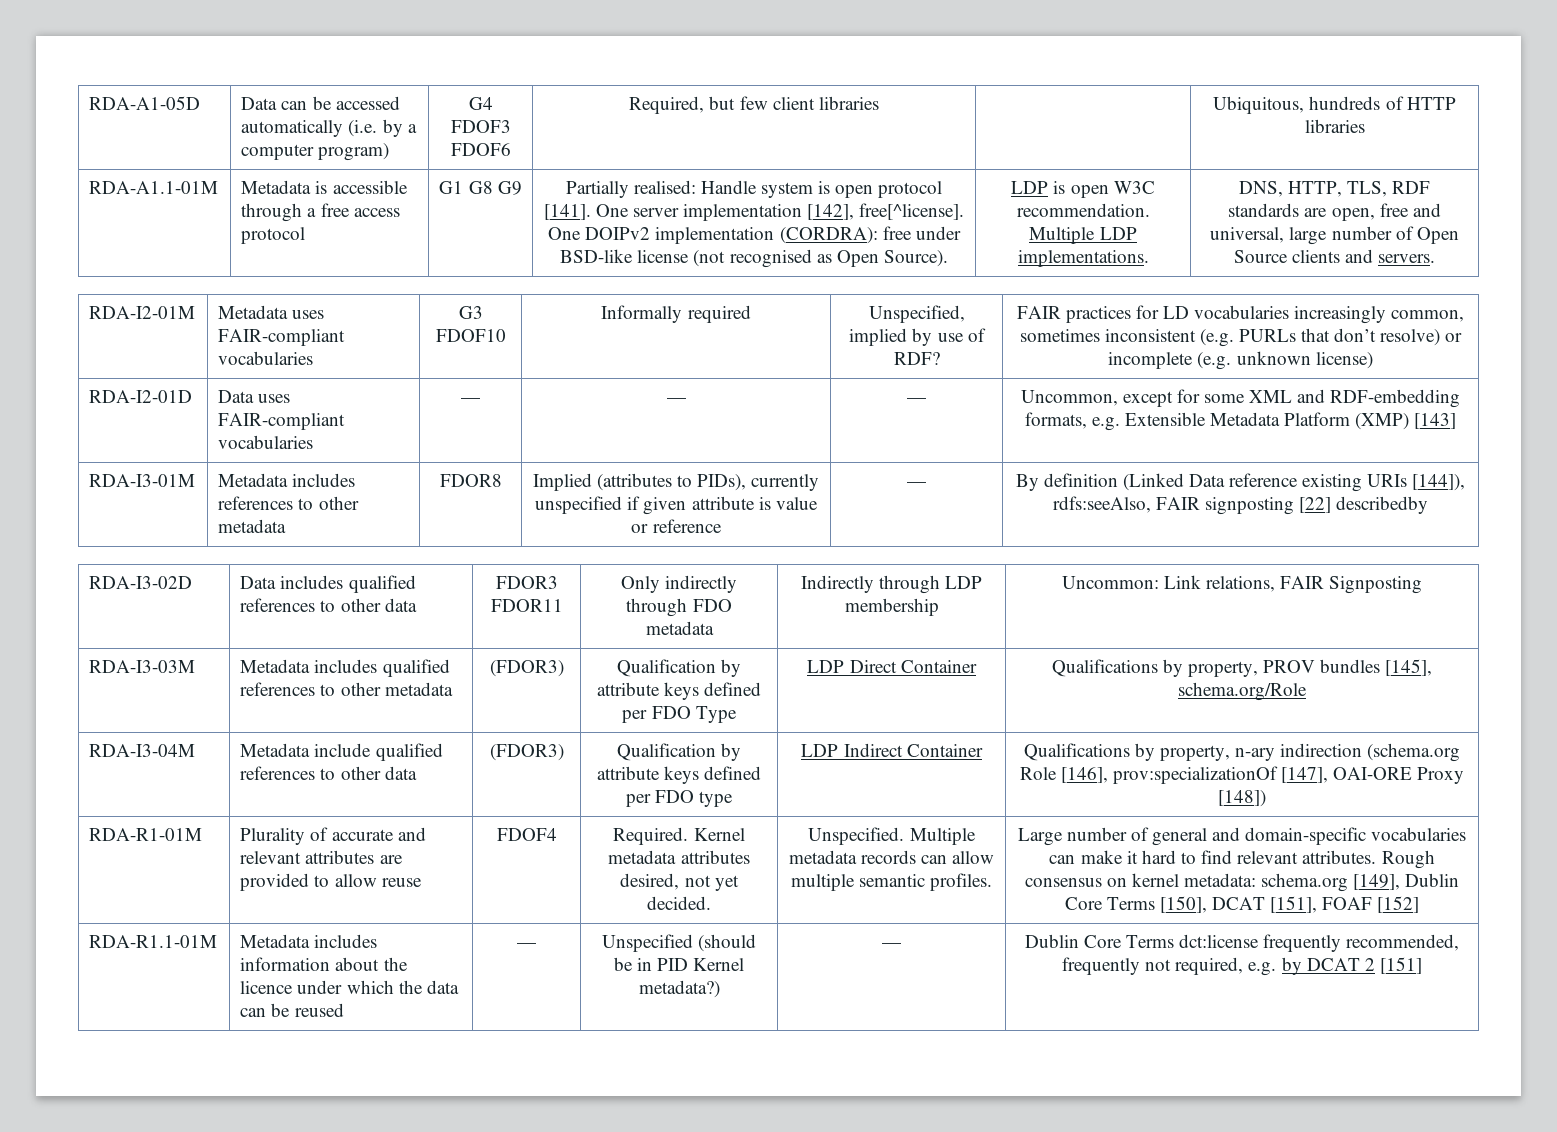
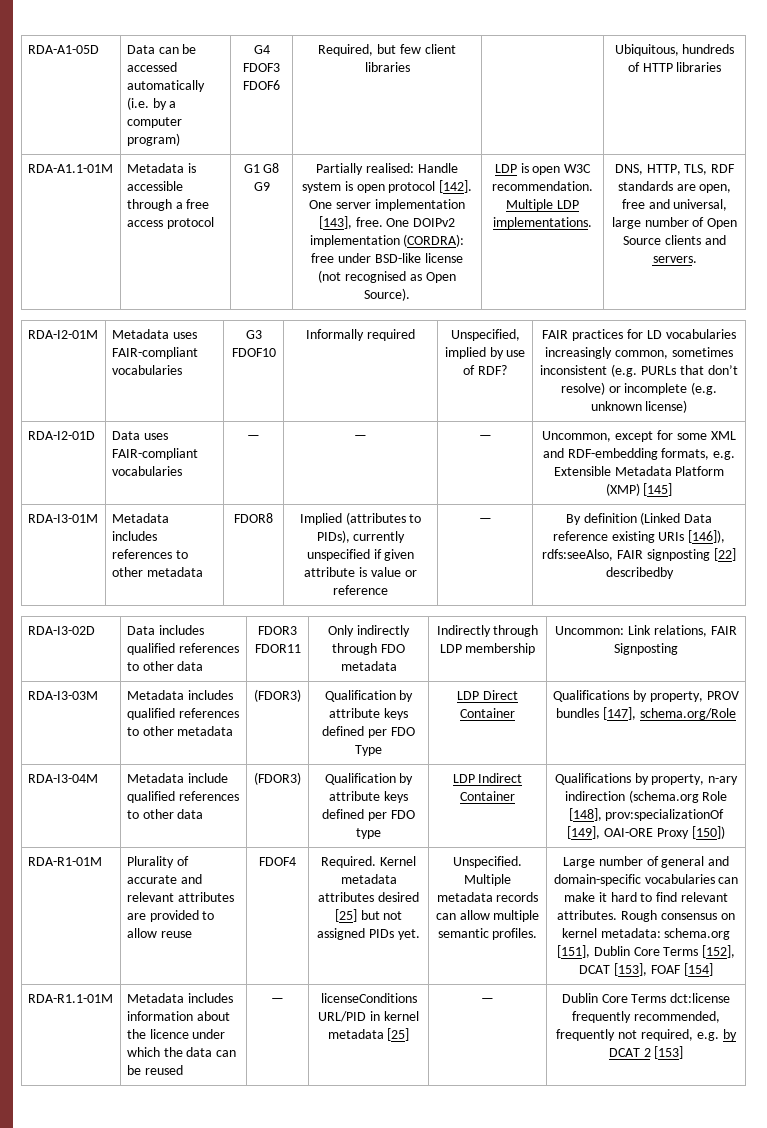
- Partially realised: Handle system is open protocol [141].
+ Partially realised: Handle system is open protocol [142].
- One server implementation [142], free[^license].
+ One server implementation [143], free.
- RDA-I2-01D | Data uses FAIR-compliant vocabularies | — | — | — | Uncommon, except for some XML and RDF-embedding formats, e.g. Extensible Metadata Platform (XMP) [143]
+ RDA-I2-01D | Data uses FAIR-compliant vocabularies | — | — | — | Uncommon, except for some XML and RDF-embedding formats, e.g. Extensible Metadata Platform (XMP) [145]
- RDA-I3-01M | Metadata includes references to other metadata | FDOR8 | Implied (attributes to PIDs), currently unspecified if given attribute is value or reference | — | By definition (Linked Data reference existing URIs [144]), rdfs:seeAlso, FAIR signposting [22] describedby
+ RDA-I3-01M | Metadata includes references to other metadata | FDOR8 | Implied (attributes to PIDs), currently unspecified if given attribute is value or reference | — | By definition (Linked Data reference existing URIs [146]), rdfs:seeAlso, FAIR signposting [22] describedby
- RDA-I3-03M | Metadata includes qualified references to other metadata | (FDOR3) | Qualification by attribute keys defined per FDO Type | LDP Direct Container | Qualifications by property, PROV bundles [145], schema.org/Role
+ RDA-I3-03M | Metadata includes qualified references to other metadata | (FDOR3) | Qualification by attribute keys defined per FDO Type | LDP Direct Container | Qualifications by property, PROV bundles [147], schema.org/Role
- RDA-I3-04M | Metadata include qualified references to other data | (FDOR3) | Qualification by attribute keys defined per FDO type | LDP Indirect Container | Qualifications by property, n-ary indirection (schema.org Role [146], prov:specializationOf [147], OAI-ORE Proxy [148])
+ RDA-I3-04M | Metadata include qualified references to other data | (FDOR3) | Qualification by attribute keys defined per FDO type | LDP Indirect Container | Qualifications by property, n-ary indirection (schema.org Role [148], prov:specializationOf [149], OAI-ORE Proxy [150])
- Kernel metadata attributes desired, not yet decided.
+ Kernel metadata attributes desired [25] but not assigned PIDs yet.
- Rough consensus on kernel metadata: schema.org [149], Dublin Core Terms [150], DCAT [151], FOAF [152]
+ Rough consensus on kernel metadata: schema.org [151], Dublin Core Terms [152], DCAT [153], FOAF [154]
- RDA-R1.1-01M | Metadata includes information about the licence under which the data can be reused | — | Unspecified (should be in PID Kernel metadata?) | — | Dublin Core Terms dct:license frequently recommended, frequently not required, e.g. by DCAT 2 [151]
+ RDA-R1.1-01M | Metadata includes information about the licence under which the data can be reused | — | licenseConditions URL/PID in kernel metadata [25] | — | Dublin Core Terms dct:license frequently recommended, frequently not required, e.g. by DCAT 2 [153]

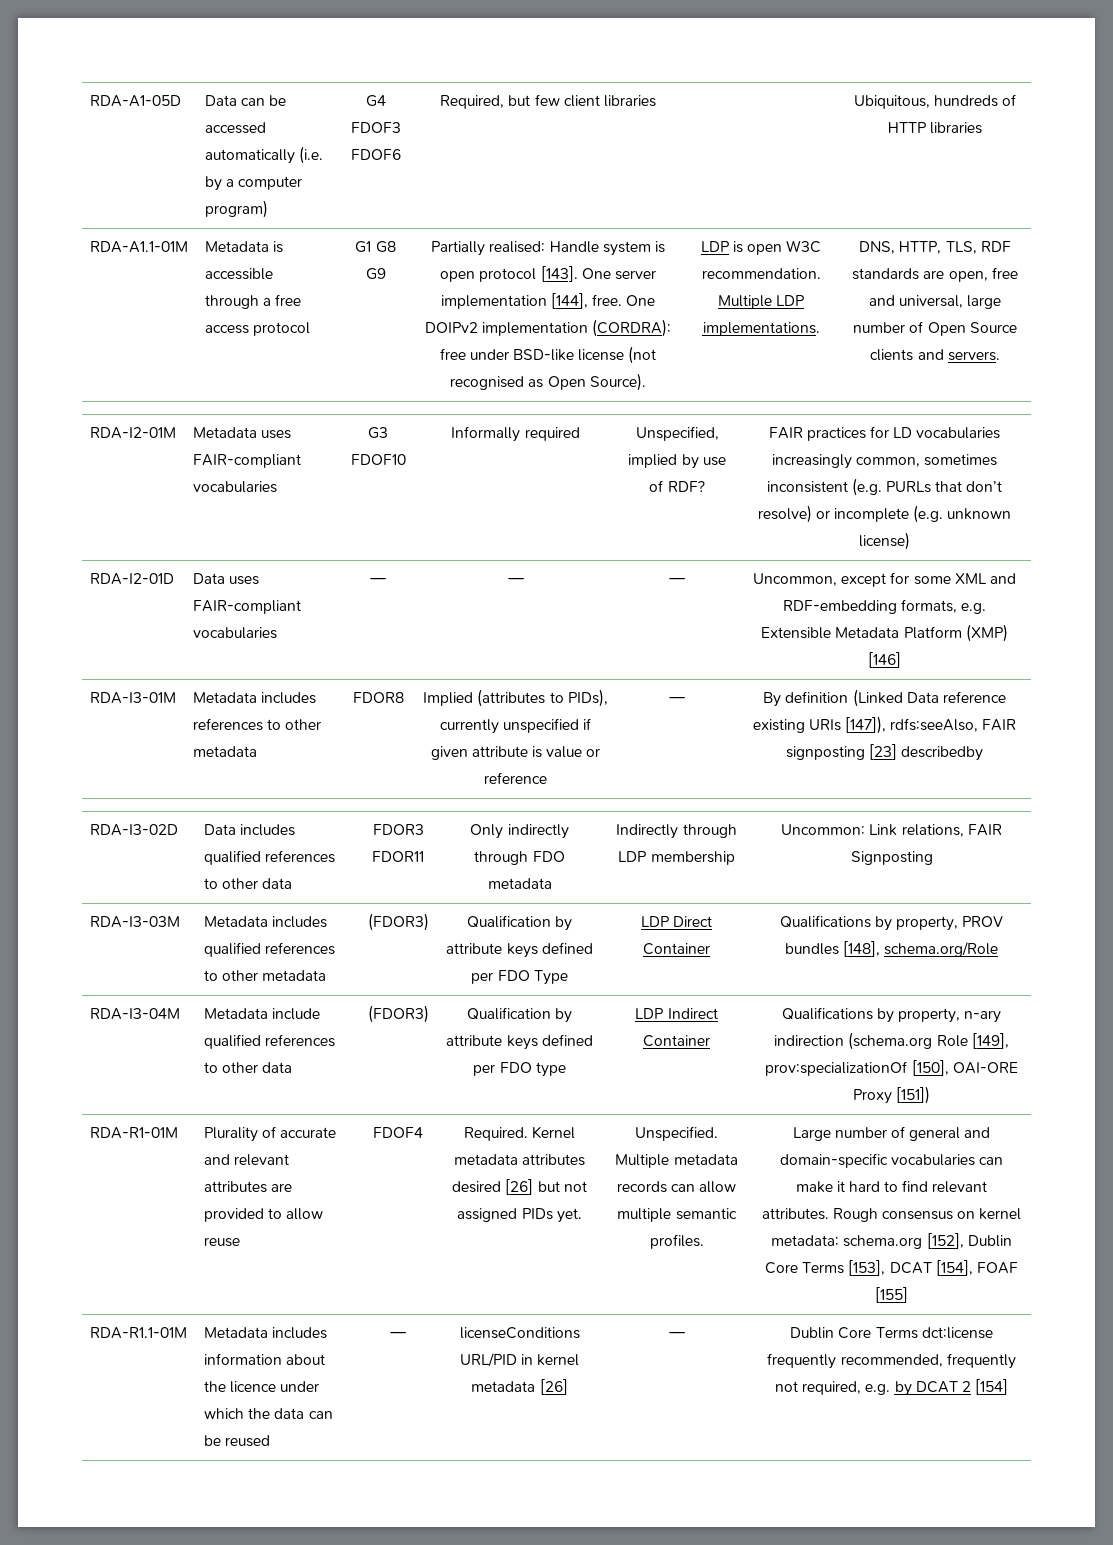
- Partially realised: Handle system is open protocol [142].
+ Partially realised: Handle system is open protocol [143].
- One server implementation [143], free.
+ One server implementation [144], free.
- RDA-I2-01D | Data uses FAIR-compliant vocabularies | — | — | — | Uncommon, except for some XML and RDF-embedding formats, e.g. Extensible Metadata Platform (XMP) [145]
+ RDA-I2-01D | Data uses FAIR-compliant vocabularies | — | — | — | Uncommon, except for some XML and RDF-embedding formats, e.g. Extensible Metadata Platform (XMP) [146]
- RDA-I3-01M | Metadata includes references to other metadata | FDOR8 | Implied (attributes to PIDs), currently unspecified if given attribute is value or reference | — | By definition (Linked Data reference existing URIs [146]), rdfs:seeAlso, FAIR signposting [22] describedby
+ RDA-I3-01M | Metadata includes references to other metadata | FDOR8 | Implied (attributes to PIDs), currently unspecified if given attribute is value or reference | — | By definition (Linked Data reference existing URIs [147]), rdfs:seeAlso, FAIR signposting [23] describedby
- RDA-I3-03M | Metadata includes qualified references to other metadata | (FDOR3) | Qualification by attribute keys defined per FDO Type | LDP Direct Container | Qualifications by property, PROV bundles [147], schema.org/Role
+ RDA-I3-03M | Metadata includes qualified references to other metadata | (FDOR3) | Qualification by attribute keys defined per FDO Type | LDP Direct Container | Qualifications by property, PROV bundles [148], schema.org/Role
- RDA-I3-04M | Metadata include qualified references to other data | (FDOR3) | Qualification by attribute keys defined per FDO type | LDP Indirect Container | Qualifications by property, n-ary indirection (schema.org Role [148], prov:specializationOf [149], OAI-ORE Proxy [150])
+ RDA-I3-04M | Metadata include qualified references to other data | (FDOR3) | Qualification by attribute keys defined per FDO type | LDP Indirect Container | Qualifications by property, n-ary indirection (schema.org Role [149], prov:specializationOf [150], OAI-ORE Proxy [151])
- Kernel metadata attributes desired [25] but not assigned PIDs yet.
+ Kernel metadata attributes desired [26] but not assigned PIDs yet.
- Rough consensus on kernel metadata: schema.org [151], Dublin Core Terms [152], DCAT [153], FOAF [154]
+ Rough consensus on kernel metadata: schema.org [152], Dublin Core Terms [153], DCAT [154], FOAF [155]
- RDA-R1.1-01M | Metadata includes information about the licence under which the data can be reused | — | licenseConditions URL/PID in kernel metadata [25] | — | Dublin Core Terms dct:license frequently recommended, frequently not required, e.g. by DCAT 2 [153]
+ RDA-R1.1-01M | Metadata includes information about the licence under which the data can be reused | — | licenseConditions URL/PID in kernel metadata [26] | — | Dublin Core Terms dct:license frequently recommended, frequently not required, e.g. by DCAT 2 [154]

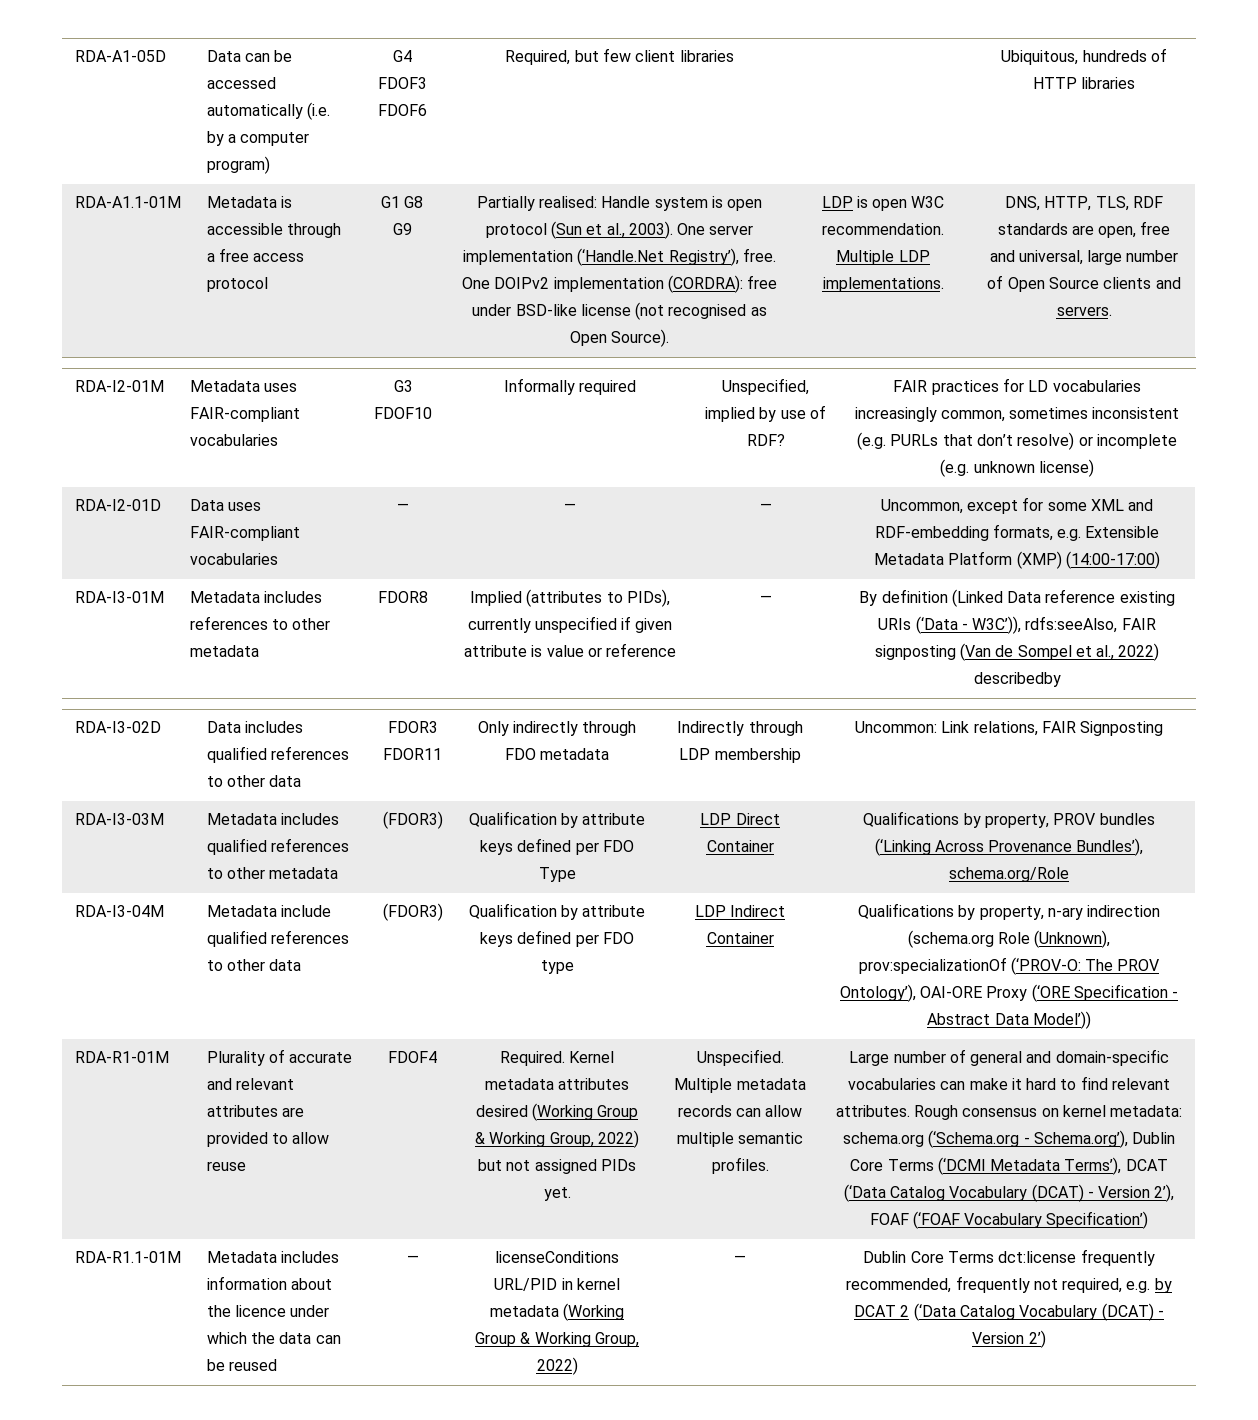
- Partially realised: Handle system is open protocol [143].
+ Partially realised: Handle system is open protocol (Sun et al., 2003).
- One server implementation [144], free.
+ One server implementation (‘Handle.Net Registry’), free.
- RDA-I2-01D | Data uses FAIR-compliant vocabularies | — | — | — | Uncommon, except for some XML and RDF-embedding formats, e.g. Extensible Metadata Platform (XMP) [146]
+ RDA-I2-01D | Data uses FAIR-compliant vocabularies | — | — | — | Uncommon, except for some XML and RDF-embedding formats, e.g. Extensible Metadata Platform (XMP) (14:00-17:00)
- By definition (Linked Data reference existing URIs [147]), rdfs:seeAlso, FAIR signposting [23] describedby
+ By definition (Linked Data reference existing URIs (‘Data - W3C’)), rdfs:seeAlso, FAIR signposting (Van de Sompel et al., 2022) describedby
- RDA-I3-03M | Metadata includes qualified references to other metadata | (FDOR3) | Qualification by attribute keys defined per FDO Type | LDP Direct Container | Qualifications by property, PROV bundles [148], schema.org/Role
+ RDA-I3-03M | Metadata includes qualified references to other metadata | (FDOR3) | Qualification by attribute keys defined per FDO Type | LDP Direct Container | Qualifications by property, PROV bundles (‘Linking Across Provenance Bundles’), schema.org/Role
- Qualifications by property, n-ary indirection (schema.org Role [149], prov:specializationOf [150], OAI-ORE Proxy [151])
+ Qualifications by property, n-ary indirection (schema.org Role (Unknown), prov:specializationOf (‘PROV-O: The PROV Ontology’), OAI-ORE Proxy (‘ORE Specification - Abstract Data Model’))
- Kernel metadata attributes desired [26] but not assigned PIDs yet.
+ Kernel metadata attributes desired (Working Group & Working Group, 2022) but not assigned PIDs yet.
- Rough consensus on kernel metadata: schema.org [152], Dublin Core Terms [153], DCAT [154], FOAF [155]
+ Rough consensus on kernel metadata: schema.org (‘Schema.org - Schema.org’), Dublin Core Terms (‘DCMI Metadata Terms’), DCAT (‘Data Catalog Vocabulary (DCAT) - Version 2’), FOAF (‘FOAF Vocabulary Specification’)
- licenseConditions URL/PID in kernel metadata [26]
+ licenseConditions URL/PID in kernel metadata (Working Group & Working Group, 2022)
- Dublin Core Terms dct:license frequently recommended, frequently not required, e.g. by DCAT 2 [154]
+ Dublin Core Terms dct:license frequently recommended, frequently not required, e.g. by DCAT 2 (‘Data Catalog Vocabulary (DCAT) - Version 2’)

